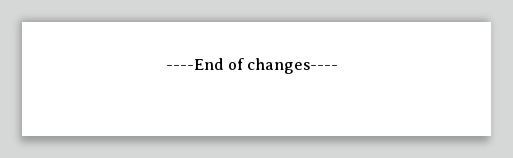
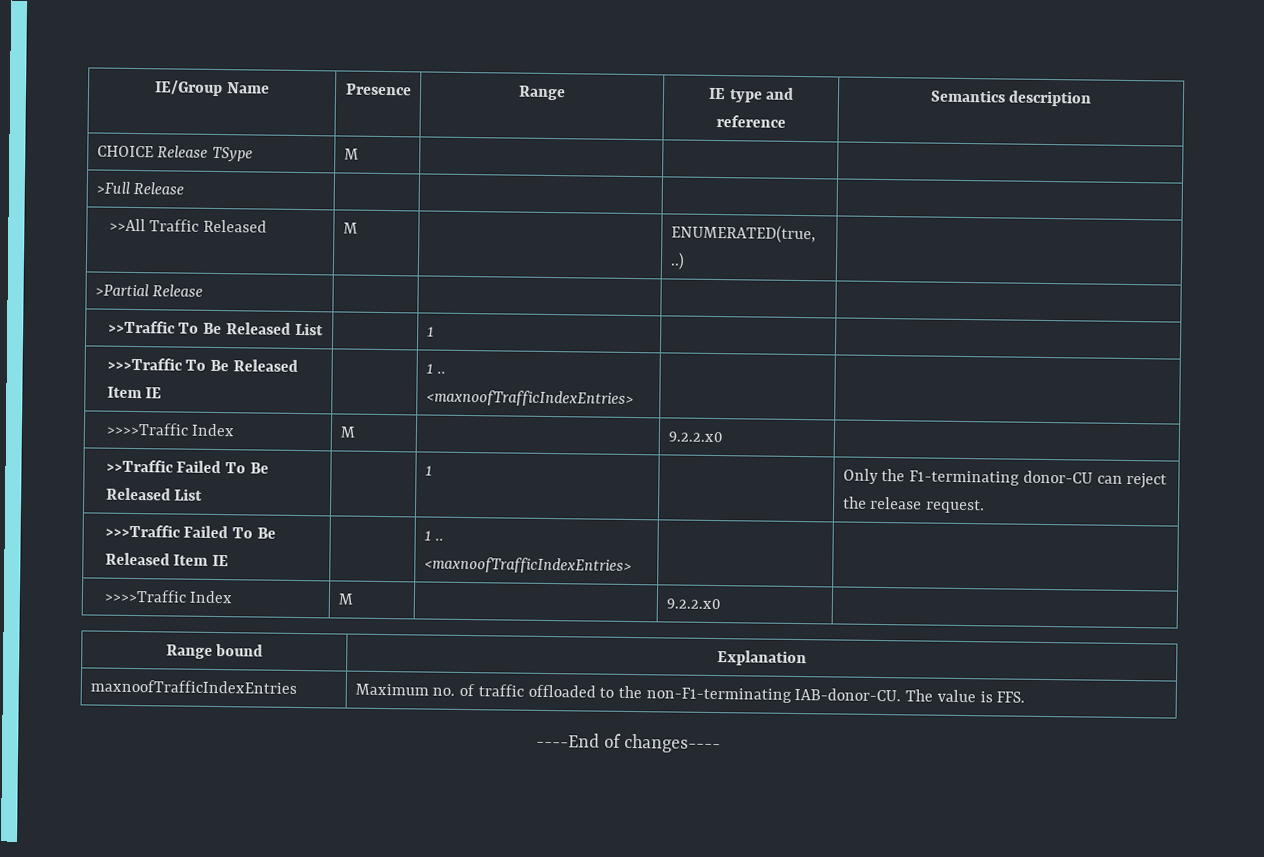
+ IE/Group Name | Presence | Range | IE type and reference | Semantics description
+ CHOICE Release TSype | M | | |
+ >Full Release | | | |
+ >>All Traffic Released | M | | ENUMERATED(true, ..) |
+ >Partial Release | | | |
+ >>Traffic To Be Released List | | 1 | |
+ >>>Traffic To Be Released Item IE | | 1 .. <maxnoofTrafficIndexEntries> | |
+ >>>>Traffic Index | M | | 9.2.2.x0 |
+ >>Traffic Failed To Be Released List | | 1 | | Only the F1-terminating donor-CU can reject the release request.
+ >>>Traffic Failed To Be Released Item IE | | 1 .. <maxnoofTrafficIndexEntries> | |
+ >>>>Traffic Index | M | | 9.2.2.x0 |
+ Range bound | Explanation
+ maxnoofTrafficIndexEntries | Maximum no. of traffic offloaded to the non-F1-terminating IAB-donor-CU. The value is FFS.

